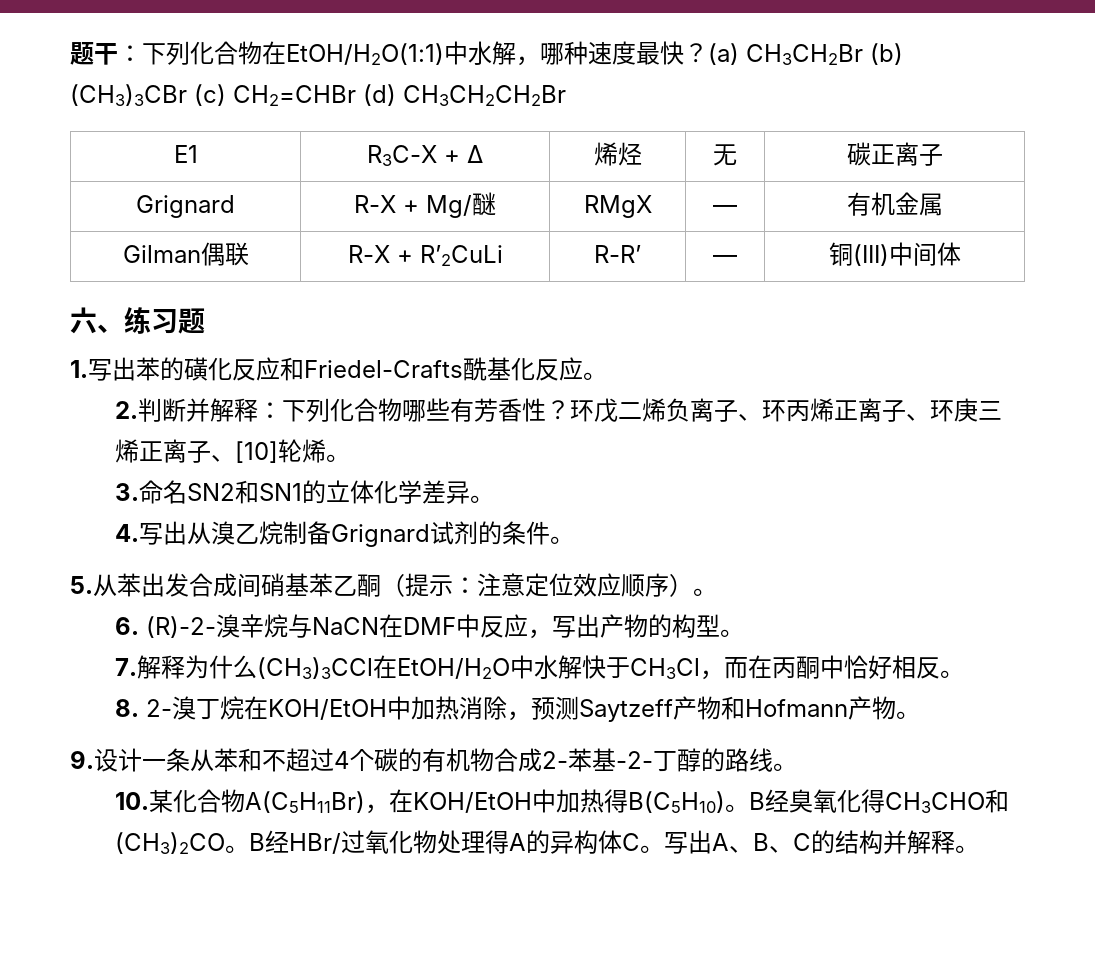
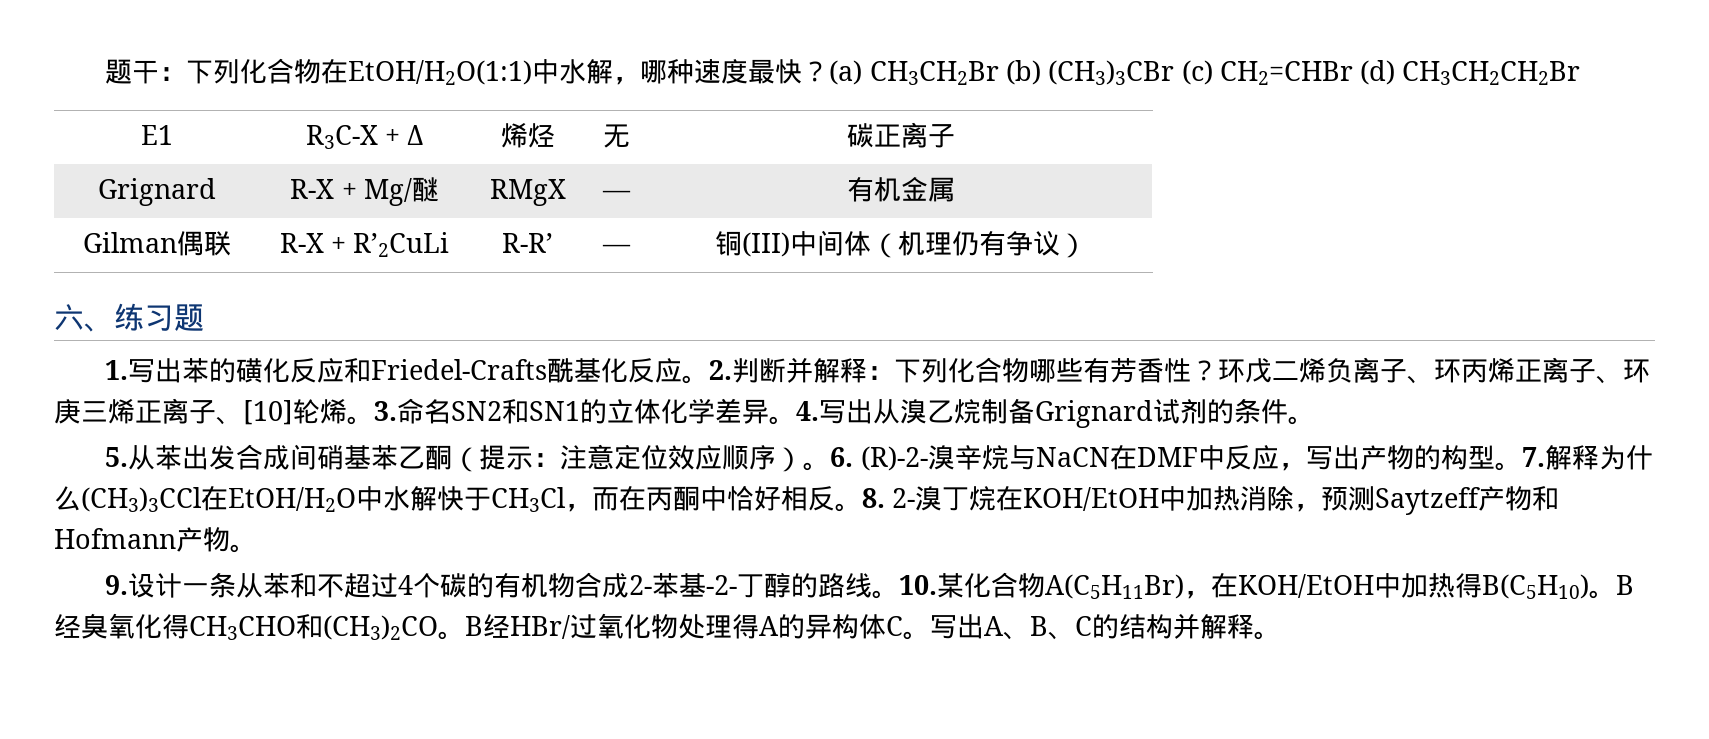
- Gilman偶联 | R-X + R’2CuLi | R-R’ | — | 铜(III)中间体
+ Gilman偶联 | R-X + R’2CuLi | R-R’ | — | 铜(III)中间体（机理仍有争议）
- 1.写出苯的磺化反应和Friedel-Crafts酰基化反应。
- 2.判断并解释：下列化合物哪些有芳香性？
+ 1.写出苯的磺化反应和Friedel-Crafts酰基化反应。2.判断并解释：下列化合物哪些有芳香性？
- 环戊二烯负离子、环丙烯正离子、环庚三烯正离子、[10]轮烯。
- 3.命名SN2和SN1的立体化学差异。
- 4.写出从溴乙烷制备Grignard试剂的条件。
+ 环戊二烯负离子、环丙烯正离子、环庚三烯正离子、[10]轮烯。3.命名SN2和SN1的立体化学差异。4.写出从溴乙烷制备Grignard试剂的条件。
- 5.从苯出发合成间硝基苯乙酮（提示：注意定位效应顺序）。
- 6. (R)-2-溴辛烷与NaCN在DMF中反应，写出产物的构型。
- 7.解释为什么(CH3)3CCl在EtOH/H2O中水解快于CH3Cl，而在丙酮中恰好相反。
- 8. 2-溴丁烷在KOH/EtOH中加热消除，预测Saytzeff产物和Hofmann产物。
+ 5.从苯出发合成间硝基苯乙酮（提示：注意定位效应顺序）。6. (R)-2-溴辛烷与NaCN在DMF中反应，写出产物的构型。7.解释为什么(CH3)3CCl在EtOH/H2O中水解快于CH3Cl，而在丙酮中恰好相反。8. 2-溴丁烷在KOH/EtOH中加热消除，预测Saytzeff产物和Hofmann产物。
- 9.设计一条从苯和不超过4个碳的有机物合成2-苯基-2-丁醇的路线。
- 10.某化合物A(C5H11Br)，在KOH/EtOH中加热得B(C5H10)。
+ 9.设计一条从苯和不超过4个碳的有机物合成2-苯基-2-丁醇的路线。10.某化合物A(C5H11Br)，在KOH/EtOH中加热得B(C5H10)。

